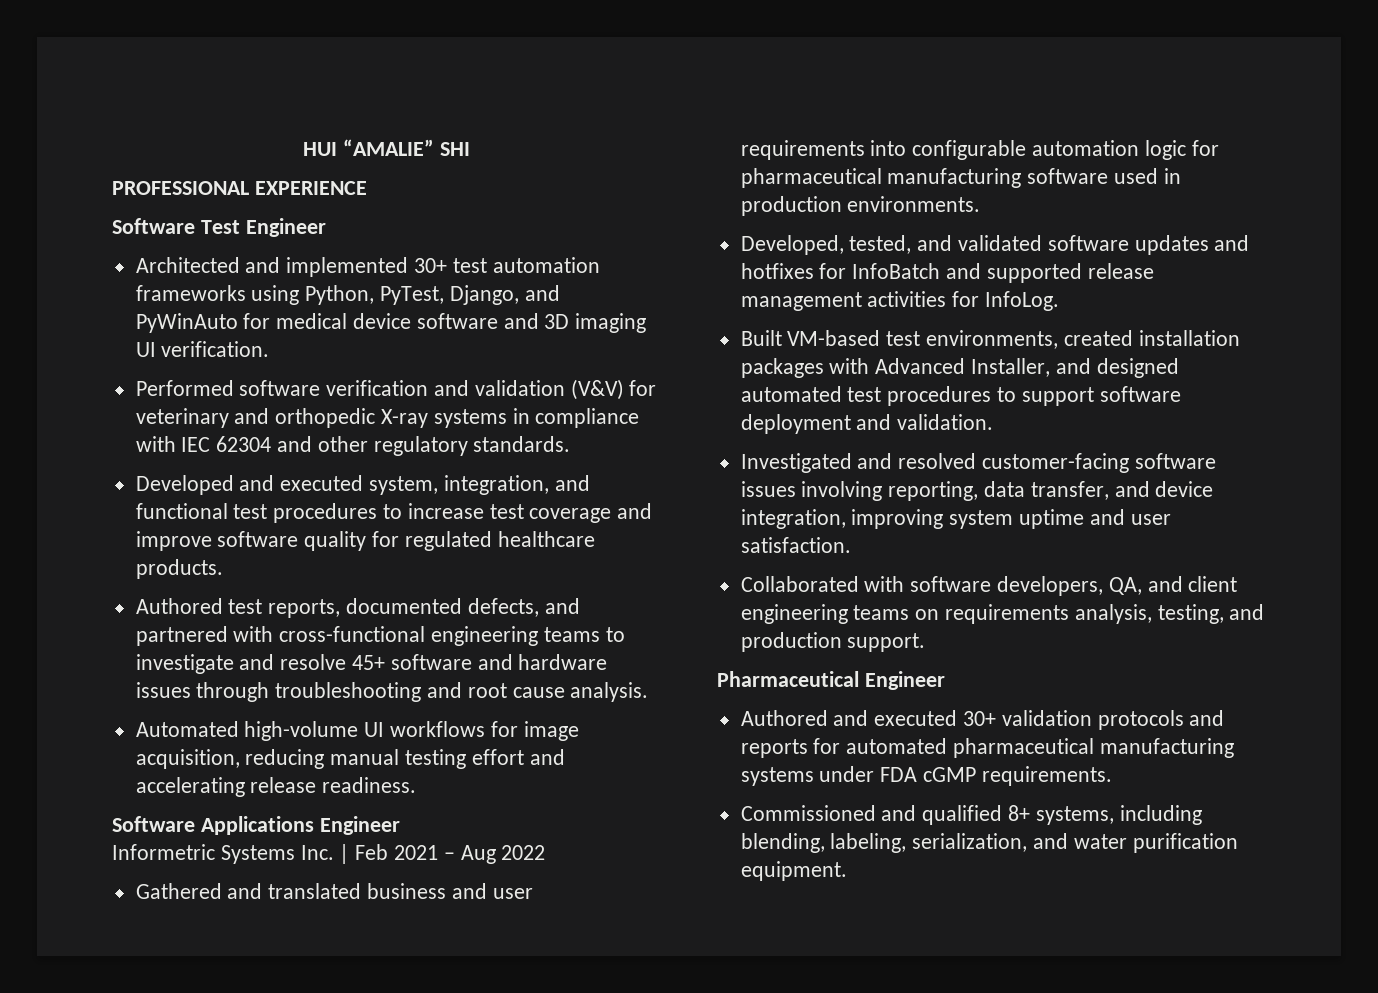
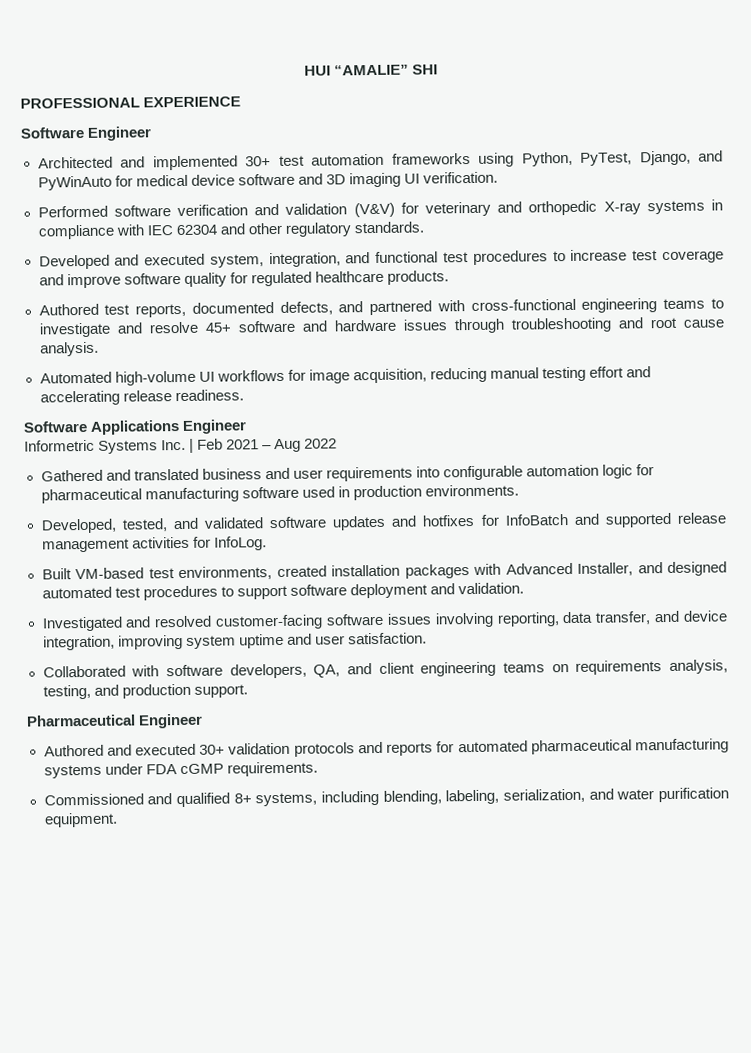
- Software Test Engineer
+ Software Engineer

